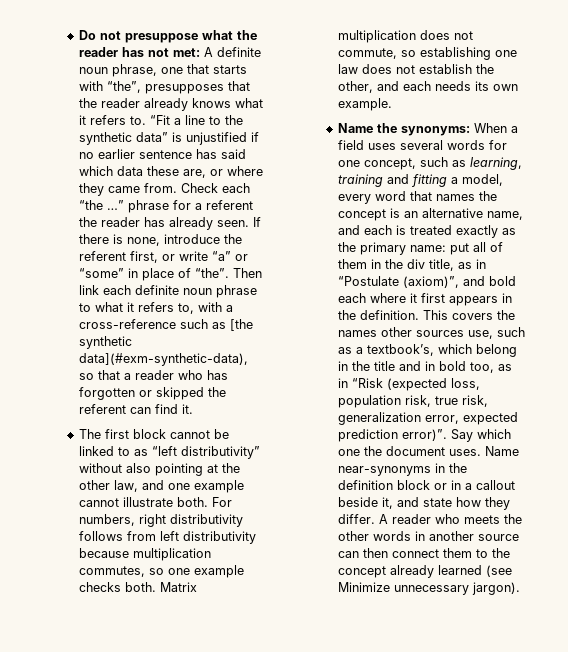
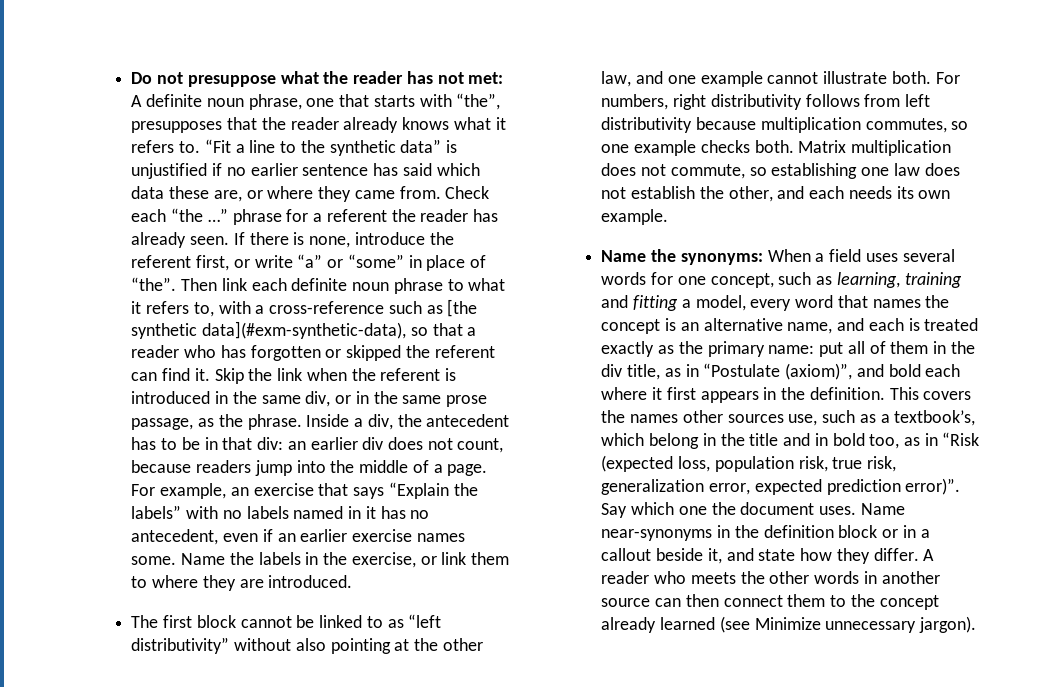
+ Skip the link when the referent is introduced in the same div, or in the same prose passage, as the phrase. Inside a div, the antecedent has to be in that div: an earlier div does not count, because readers jump into the middle of a page. For example, an exercise that says “Explain the labels” with no labels named in it has no antecedent, even if an earlier exercise names some. Name the labels in the exercise, or link them to where they are introduced.

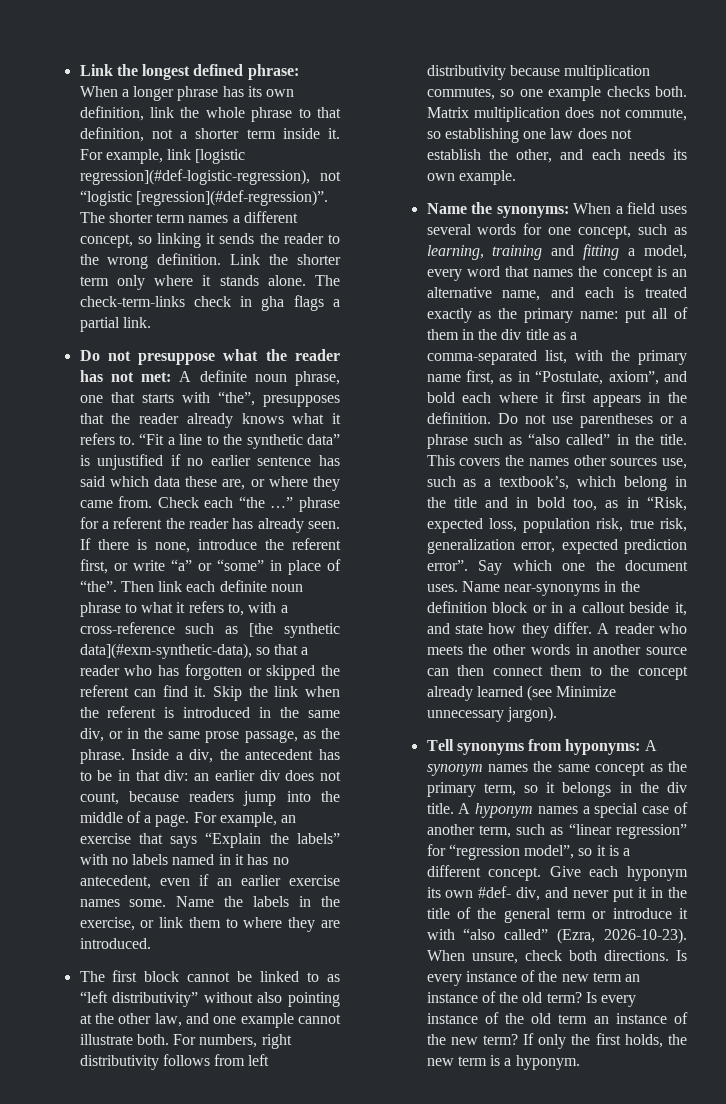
+ Link the longest defined phrase: When a longer phrase has its own definition, link the whole phrase to that definition, not a shorter term inside it. For example, link [logistic regression](#def-logistic-regression), not “logistic [regression](#def-regression)”. The shorter term names a different concept, so linking it sends the reader to the wrong definition. Link the shorter term only where it stands alone. The check-term-links check in gha flags a partial link.
- Name the synonyms: When a field uses several words for one concept, such as learning, training and fitting a model, every word that names the concept is an alternative name, and each is treated exactly as the primary name: put all of them in the div title, as in “Postulate (axiom)”, and bold each where it first appears in the definition.
+ Name the synonyms: When a field uses several words for one concept, such as learning, training and fitting a model, every word that names the concept is an alternative name, and each is treated exactly as the primary name: put all of them in the div title as a comma-separated list, with the primary name first, as in “Postulate, axiom”, and bold each where it first appears in the definition.
+ Do not use parentheses or a phrase such as “also called” in the title.
- This covers the names other sources use, such as a textbook’s, which belong in the title and in bold too, as in “Risk (expected loss, population risk, true risk, generalization error, expected prediction error)”.
+ This covers the names other sources use, such as a textbook’s, which belong in the title and in bold too, as in “Risk, expected loss, population risk, true risk, generalization error, expected prediction error”.
+ Tell synonyms from hyponyms: A synonym names the same concept as the primary term, so it belongs in the div title. A hyponym names a special case of another term, such as “linear regression” for “regression model”, so it is a different concept. Give each hyponym its own #def- div, and never put it in the title of the general term or introduce it with “also called” (Ezra, 2026-10-23). When unsure, check both directions. Is every instance of the new term an instance of the old term? Is every instance of the old term an instance of the new term? If only the first holds, the new term is a hyponym.

